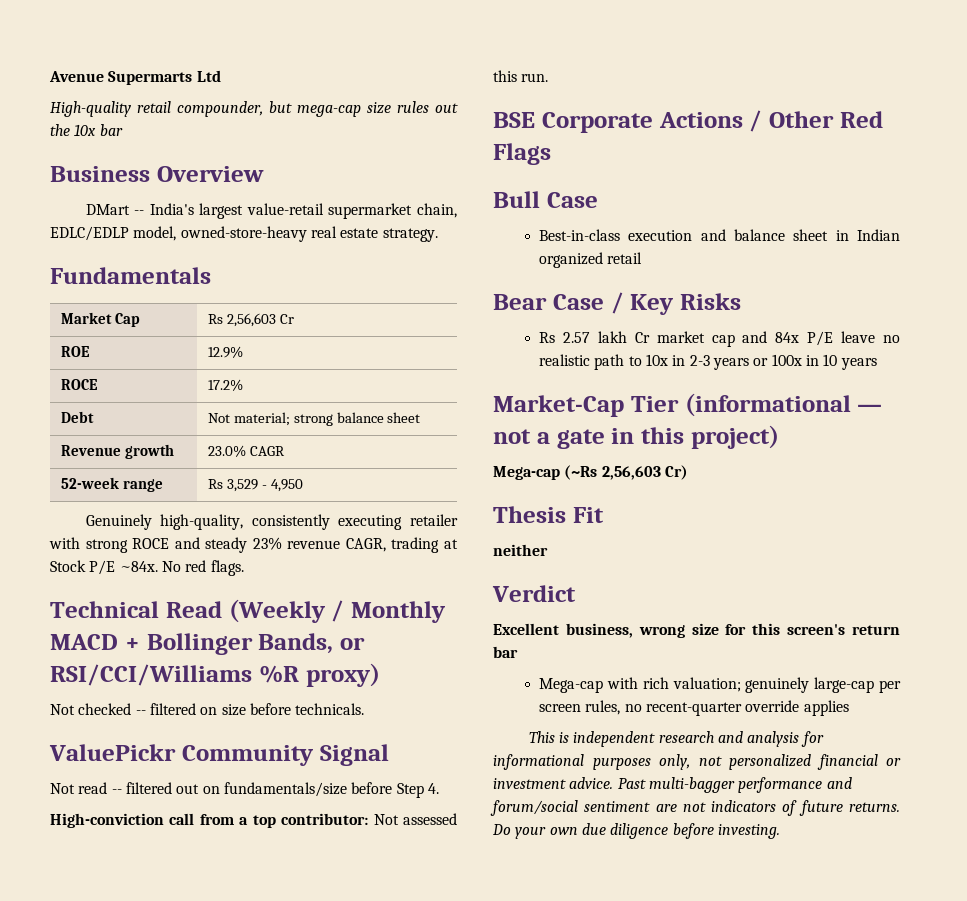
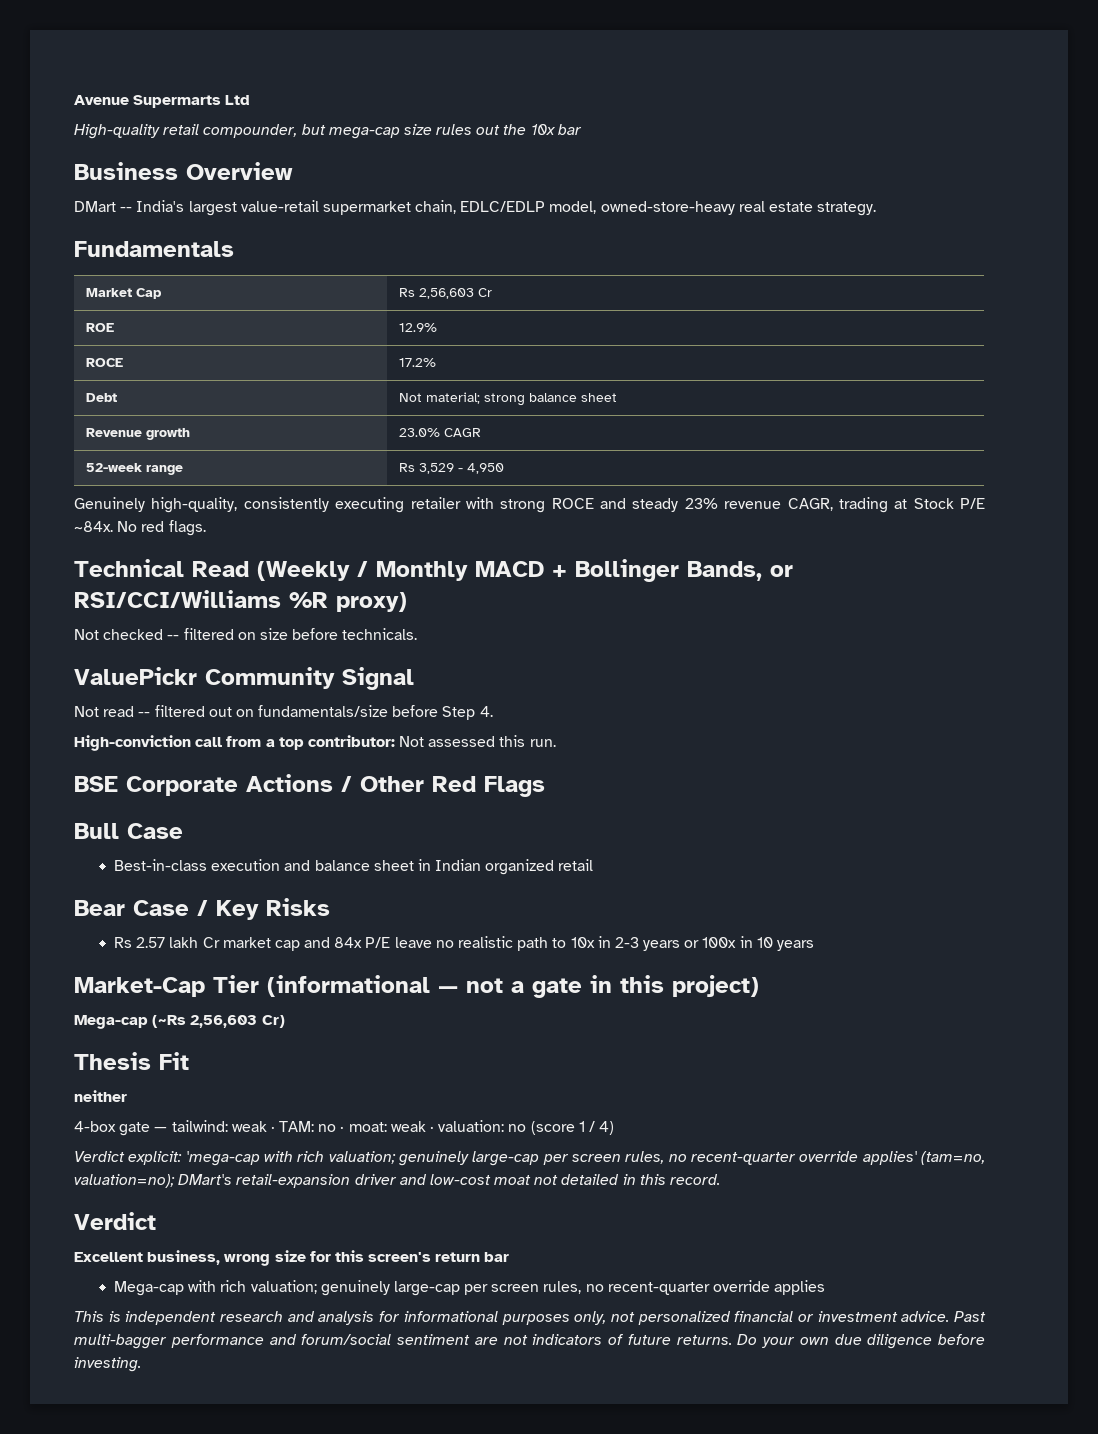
+ 4-box gate — tailwind: weak · TAM: no · moat: weak · valuation: no (score 1 / 4)
+ Verdict explicit: 'mega-cap with rich valuation; genuinely large-cap per screen rules, no recent-quarter override applies' (tam=no, valuation=no); DMart's retail-expansion driver and low-cost moat not detailed in this record.

